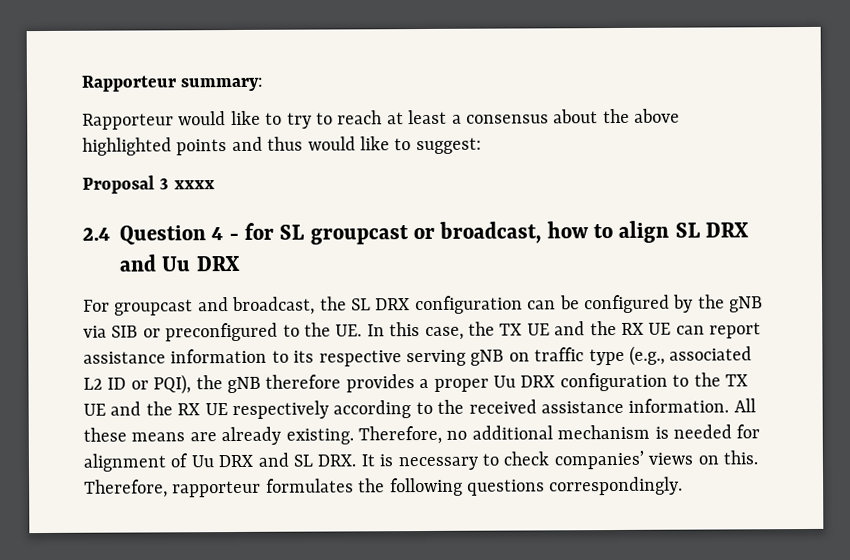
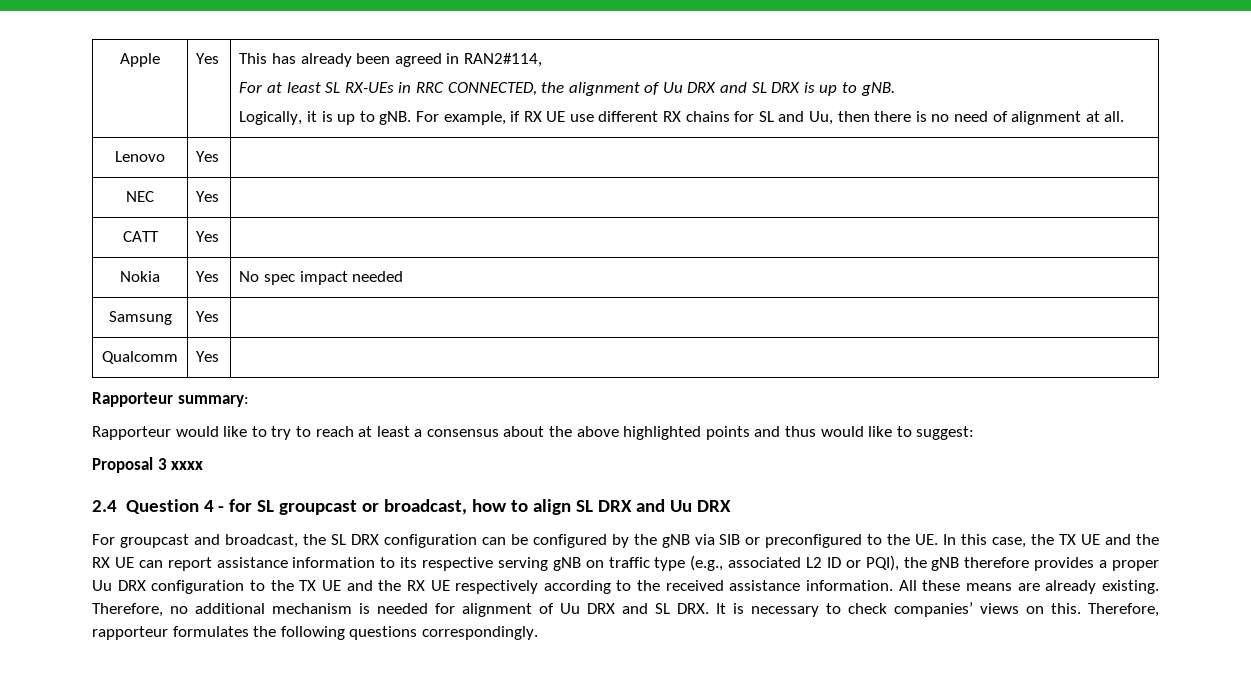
+ Apple | Yes | This has already been agreed in RAN2#114,
+ For at least SL RX-UEs in RRC CONNECTED, the alignment of Uu DRX and SL DRX is up to gNB.
+ Logically, it is up to gNB. For example, if RX UE use different RX chains for SL and Uu, then there is no need of alignment at all.
+ Lenovo | Yes |
+ NEC | Yes |
+ CATT | Yes |
+ Nokia | Yes | No spec impact needed
+ Samsung | Yes |
+ Qualcomm | Yes |

